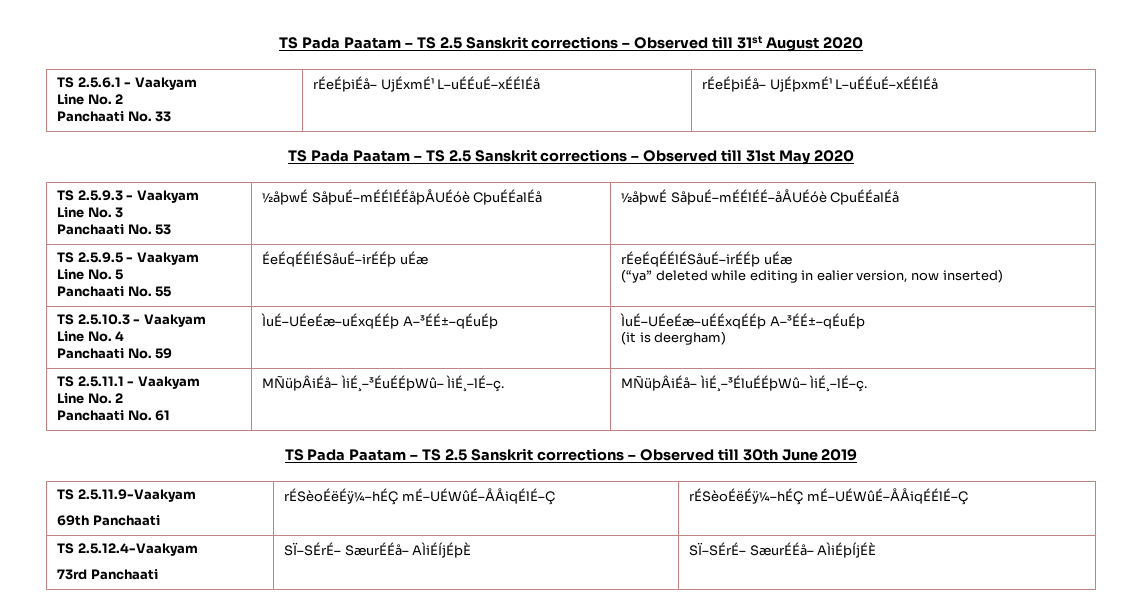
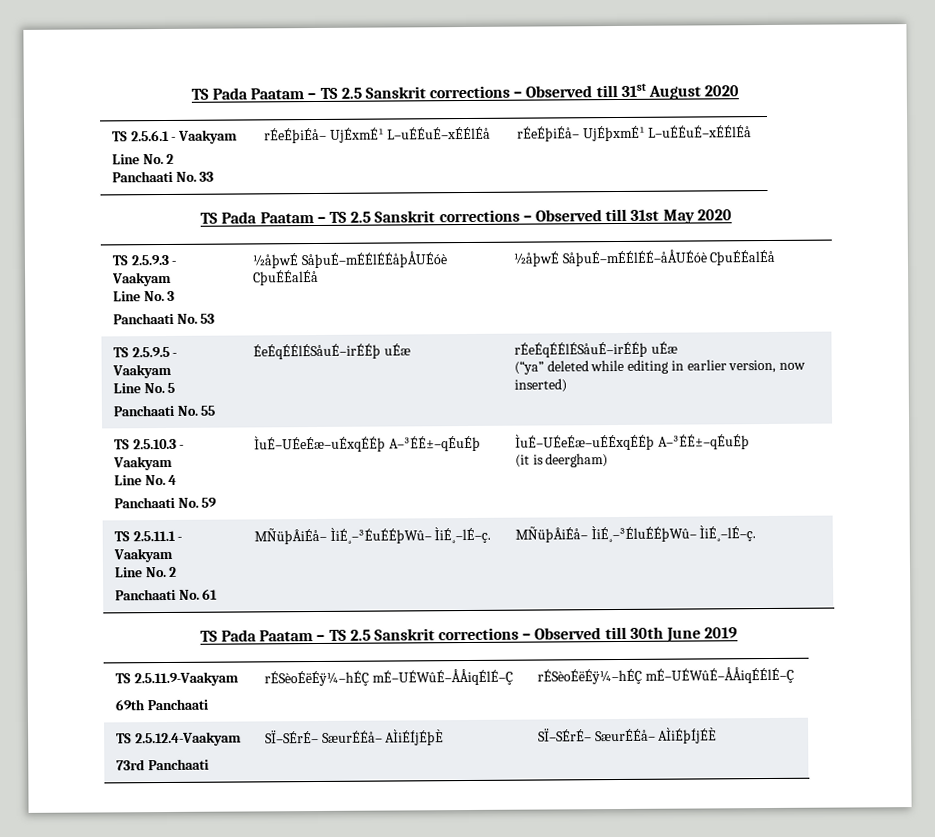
  TS 2.5.9.5 - Vaakyam
  Line No. 5
  Panchaati No. 55 | ÉeÉqÉÉlÉSåuÉ–irÉÉþ uÉæ | rÉeÉqÉÉlÉSåuÉ–irÉÉþ uÉæ
- (“ya” deleted while editing in ealier version, now inserted)
+ (“ya” deleted while editing in earlier version, now inserted)

